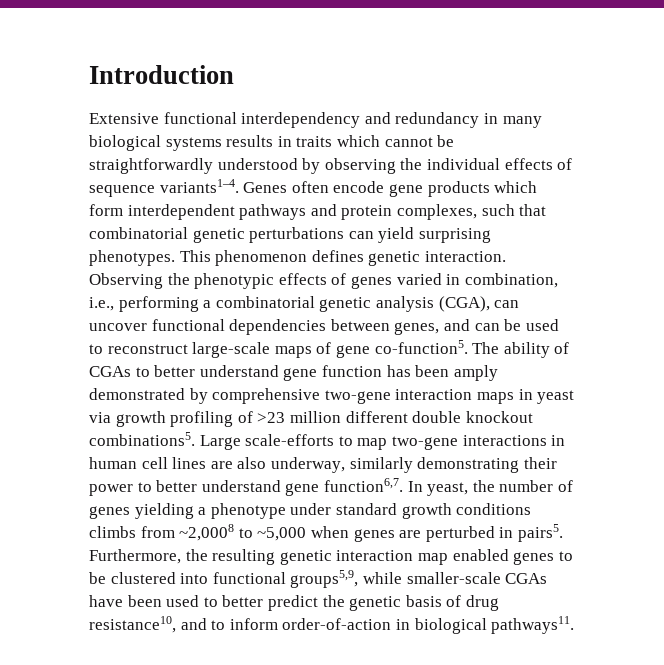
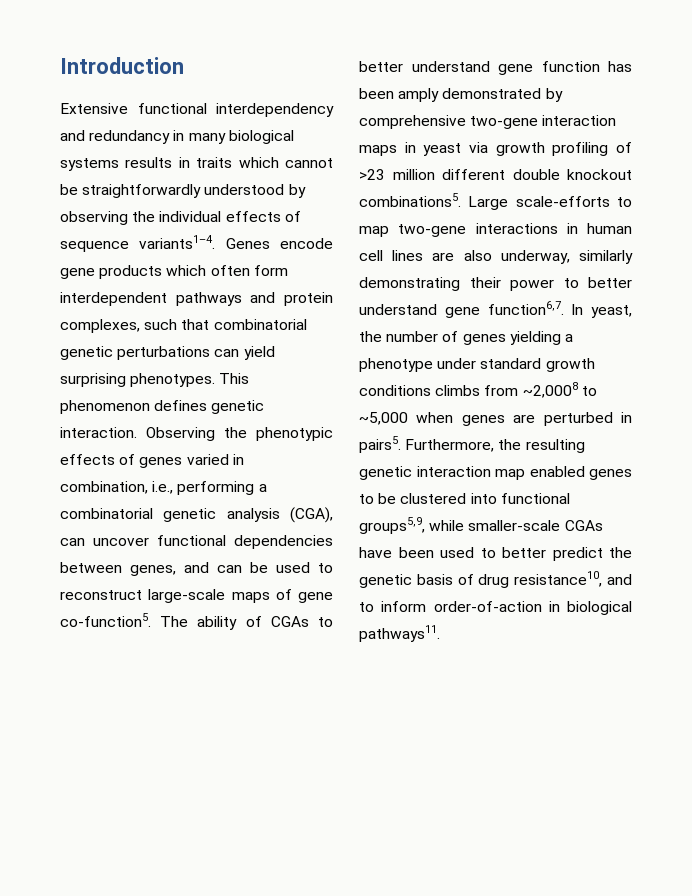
- Genes often encode gene products which form interdependent pathways and protein complexes, such that combinatorial genetic perturbations can yield surprising phenotypes.
+ Genes encode gene products which often form interdependent pathways and protein complexes, such that combinatorial genetic perturbations can yield surprising phenotypes.

